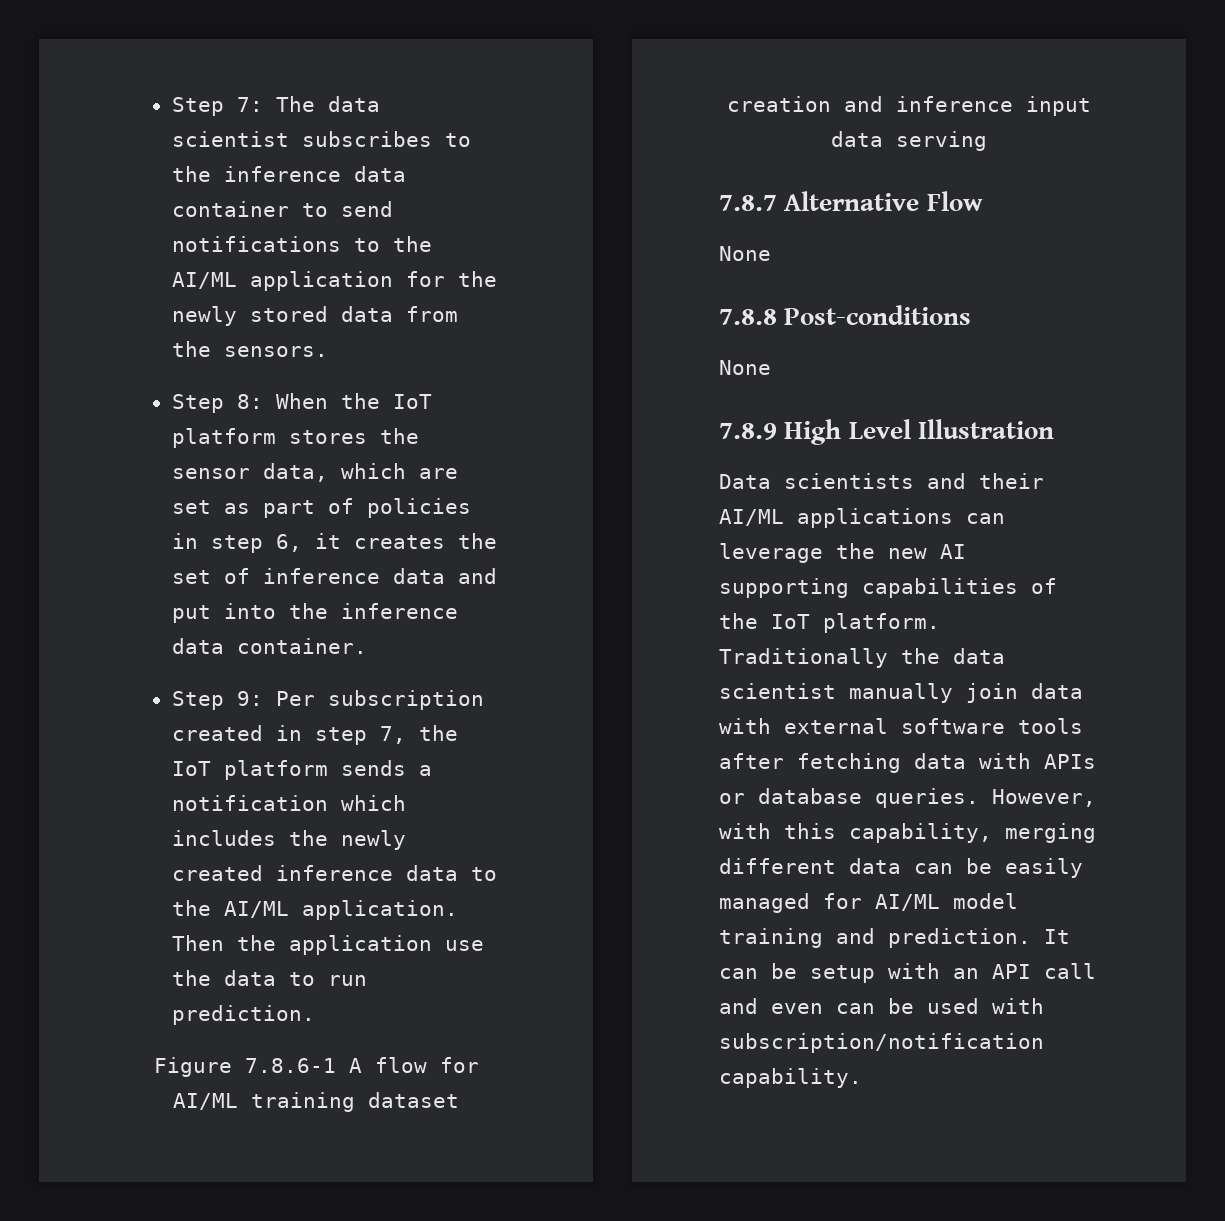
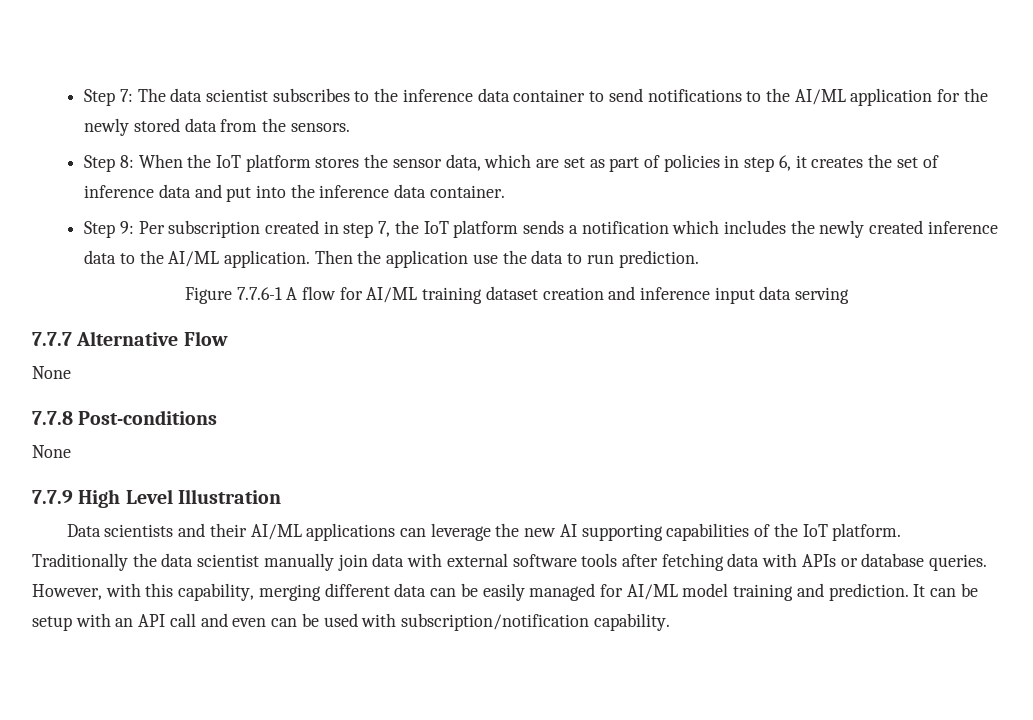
- Figure 7.8.6-1 A flow for AI/ML training dataset creation and inference input data serving
+ Figure 7.7.6-1 A flow for AI/ML training dataset creation and inference input data serving
- 7.8.7 Alternative Flow
+ 7.7.7 Alternative Flow
- 7.8.8 Post-conditions
+ 7.7.8 Post-conditions
- 7.8.9 High Level Illustration
+ 7.7.9 High Level Illustration

